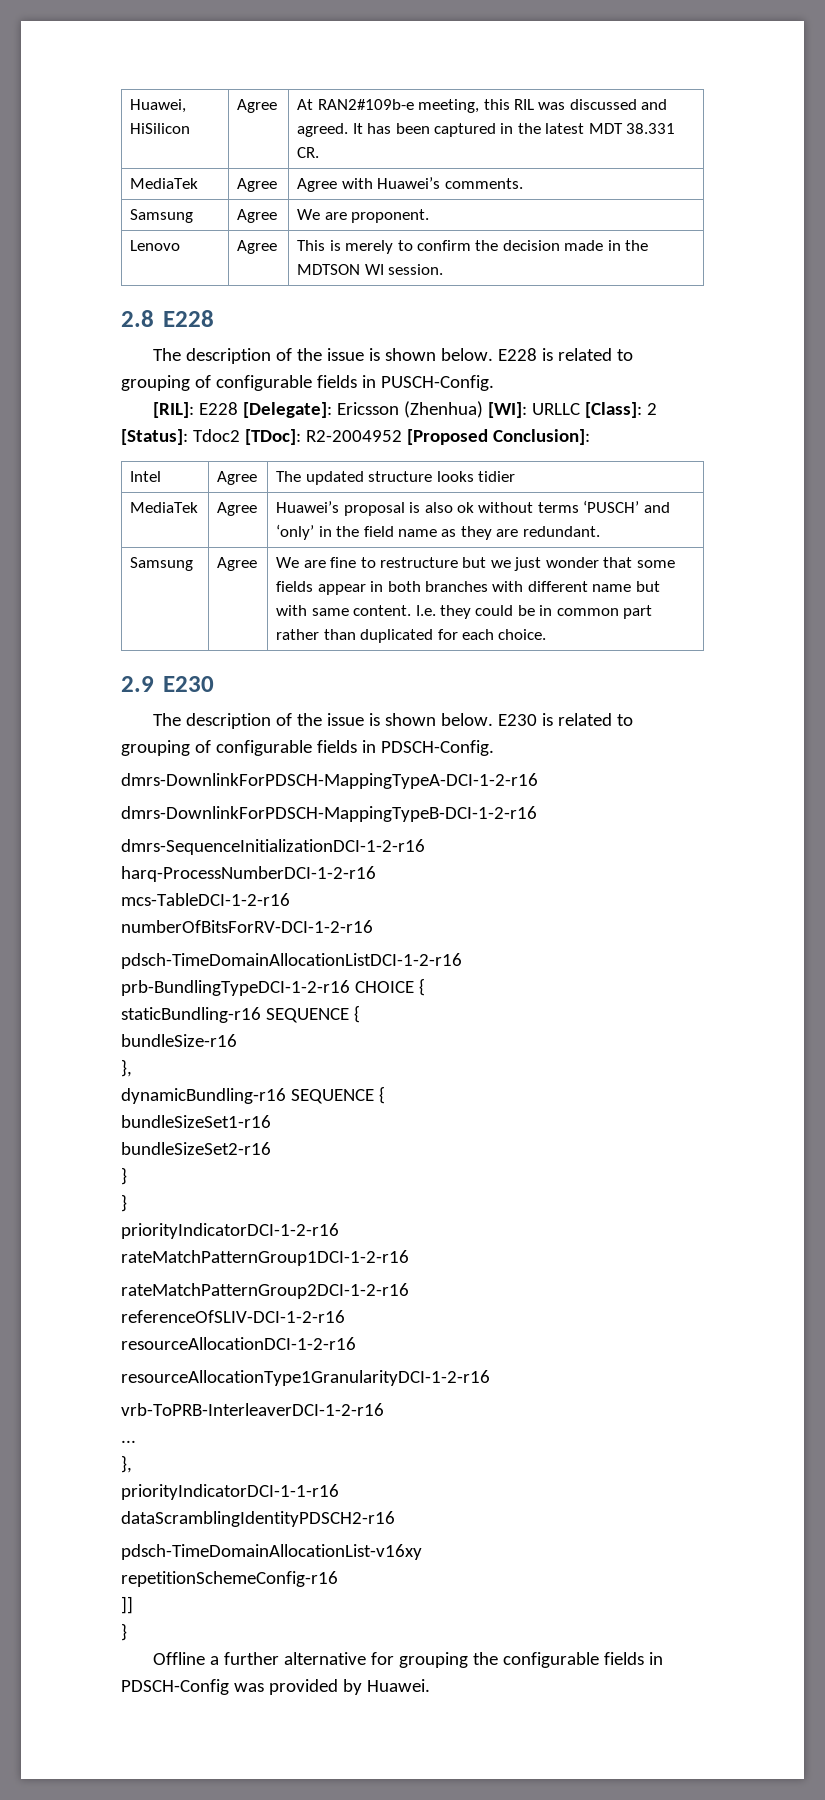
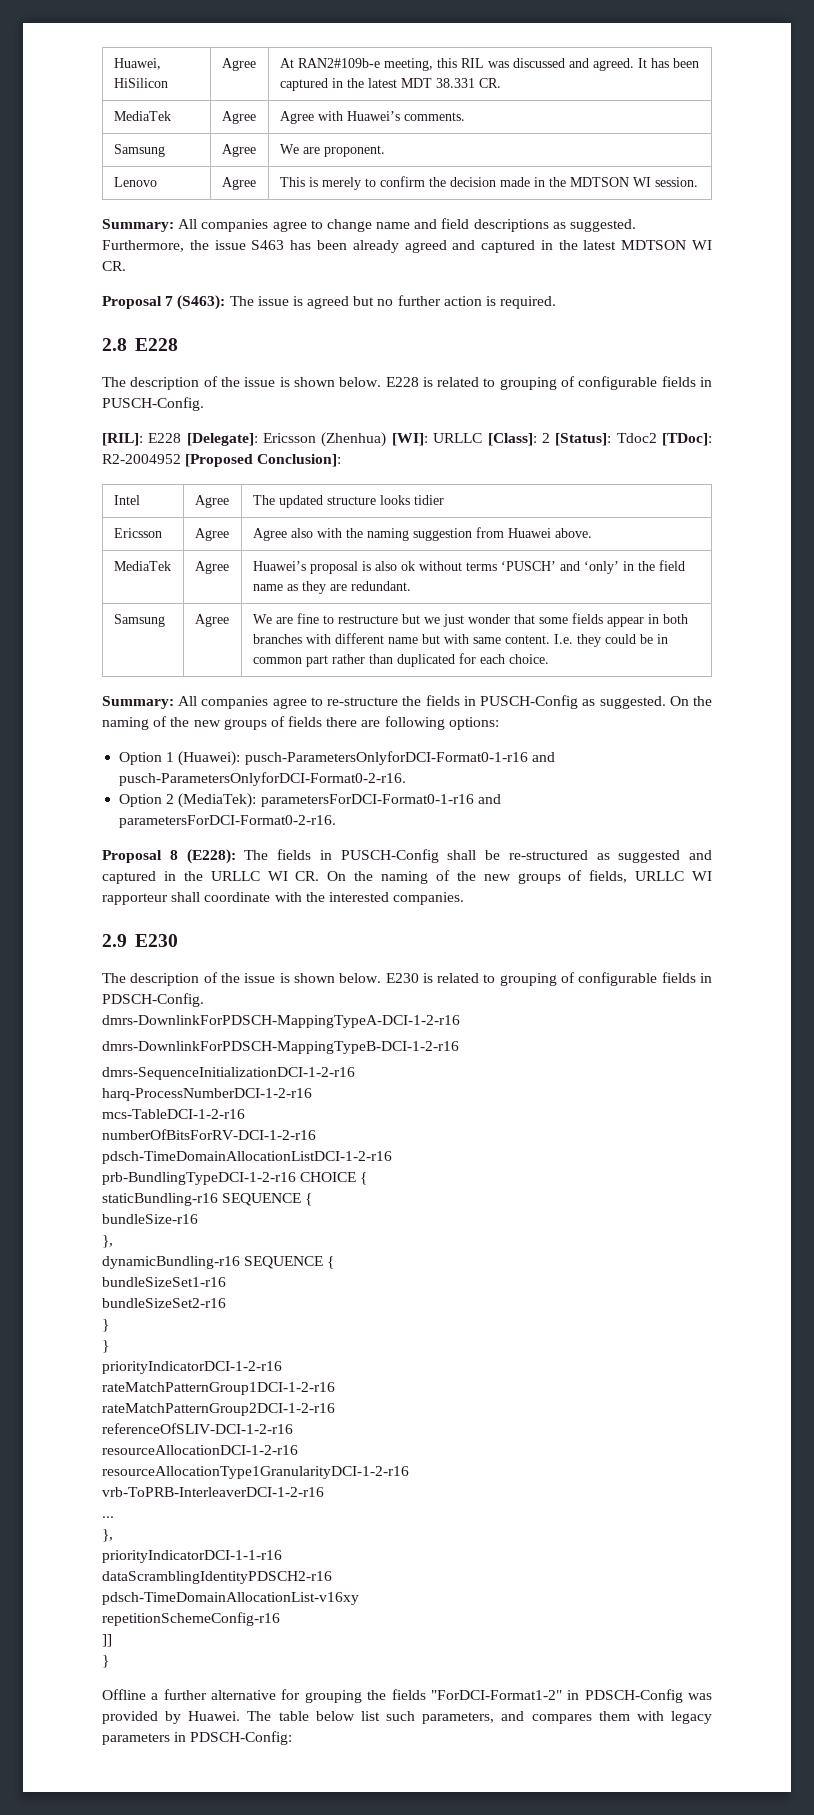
+ Summary: All companies agree to change name and field descriptions as suggested. Furthermore, the issue S463 has been already agreed and captured in the latest MDTSON WI CR.
+ Proposal 7 (S463): The issue is agreed but no further action is required.
+ Ericsson | Agree | Agree also with the naming suggestion from Huawei above.
+ Summary: All companies agree to re-structure the fields in PUSCH-Config as suggested. On the naming of the new groups of fields there are following options:
+ Option 1 (Huawei): pusch-ParametersOnlyforDCI-Format0-1-r16 and pusch-ParametersOnlyforDCI-Format0-2-r16.
+ Option 2 (MediaTek): parametersForDCI-Format0-1-r16 and parametersForDCI-Format0-2-r16.
+ Proposal 8 (E228): The fields in PUSCH-Config shall be re-structured as suggested and captured in the URLLC WI CR. On the naming of the new groups of fields, URLLC WI rapporteur shall coordinate with the interested companies.
- Offline a further alternative for grouping the configurable fields in PDSCH-Config was provided by Huawei.
+ Offline a further alternative for grouping the fields "ForDCI-Format1-2" in PDSCH-Config was provided by Huawei.
+ The table below list such parameters, and compares them with legacy parameters in PDSCH-Config:

